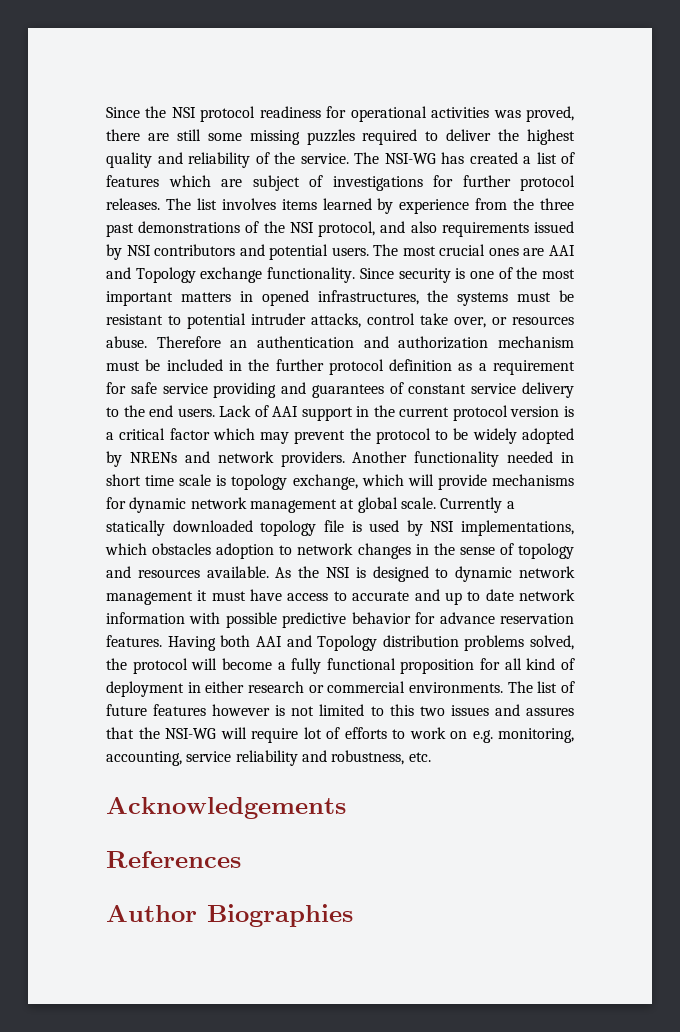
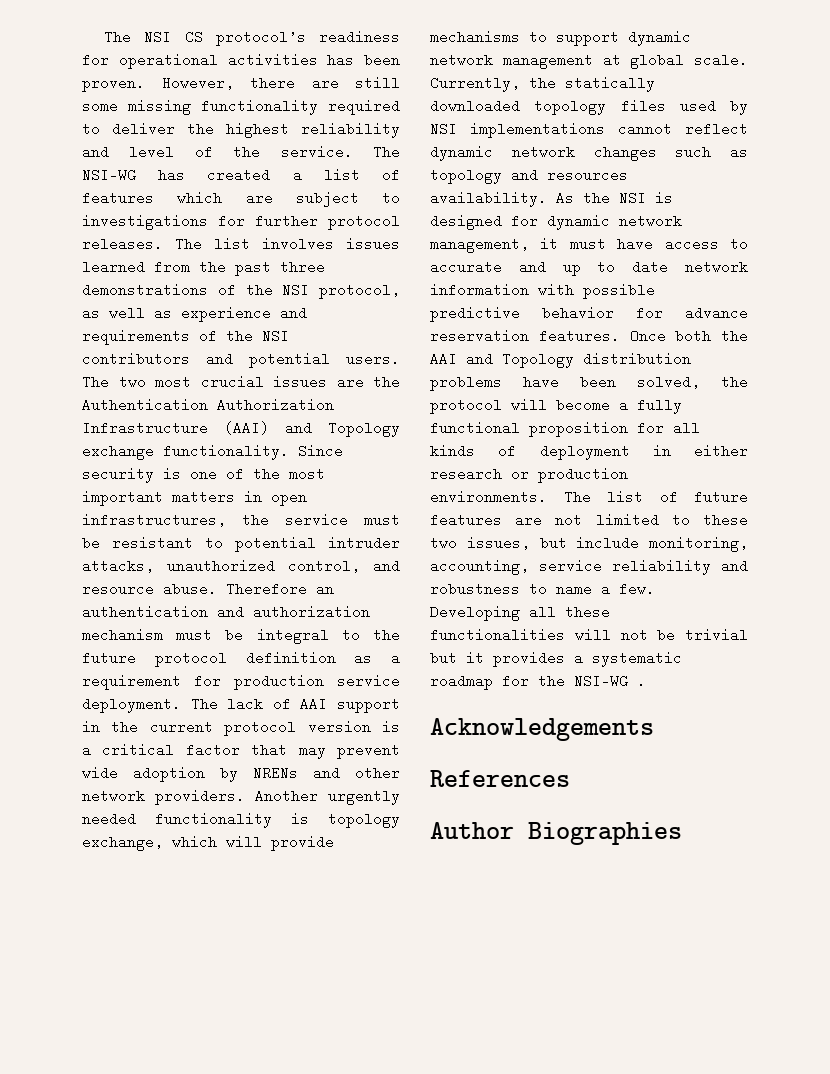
- Since the NSI protocol readiness for operational activities was proved, there are still some missing puzzles required to deliver the highest quality and reliability of the service.
+ The NSI CS protocol’s readiness for operational activities has been proven. However, there are still some missing functionality required to deliver the highest reliability and level of the service.
- The NSI-WG has created a list of features which are subject of investigations for further protocol releases.
+ The NSI-WG has created a list of features which are subject to investigations for further protocol releases.
- The list involves items learned by experience from the three past demonstrations of the NSI protocol, and also requirements issued by NSI contributors and potential users.
+ The list involves issues learned from the past three demonstrations of the NSI protocol, as well as experience and requirements of the NSI contributors and potential users.
- The most crucial ones are AAI and Topology exchange functionality.
+ The two most crucial issues are the Authentication Authorization Infrastructure (AAI) and Topology exchange functionality.
- Since security is one of the most important matters in opened infrastructures, the systems must be resistant to potential intruder attacks, control take over, or resources abuse.
+ Since security is one of the most important matters in open infrastructures, the service must be resistant to potential intruder attacks, unauthorized control, and resource abuse.
- Therefore an authentication and authorization mechanism must be included in the further protocol definition as a requirement for safe service providing and guarantees of constant service delivery to the end users. Lack of AAI support in the current protocol version is a critical factor which may prevent the protocol to be widely adopted by NRENs and network providers.
+ Therefore an authentication and authorization mechanism must be integral to the future protocol definition as a requirement for production service deployment. The lack of AAI support in the current protocol version is a critical factor that may prevent wide adoption by NRENs and other network providers.
- Another functionality needed in short time scale is topology exchange, which will provide mechanisms for dynamic network management at global scale.
+ Another urgently needed functionality is topology exchange, which will provide mechanisms to support dynamic network management at global scale.
- Currently a statically downloaded topology file is used by NSI implementations, which obstacles adoption to network changes in the sense of topology and resources available.
+ Currently, the statically downloaded topology files used by NSI implementations cannot reflect dynamic network changes such as topology and resources availability.
- As the NSI is designed to dynamic network management it must have access to accurate and up to date network information with possible predictive behavior for advance reservation features.
+ As the NSI is designed for dynamic network management, it must have access to accurate and up to date network information with possible predictive behavior for advance reservation features.
- Having both AAI and Topology distribution problems solved, the protocol will become a fully functional proposition for all kind of deployment in either research or commercial environments.
+ Once both the AAI and Topology distribution problems have been solved, the protocol will become a fully functional proposition for all kinds of deployment in either research or production environments.
- The list of future features however is not limited to this two issues and assures that the NSI-WG will require lot of efforts to work on e.g. monitoring, accounting, service reliability and robustness, etc.
+ The list of future features are not limited to these two issues, but include monitoring, accounting, service reliability and robustness to name a few. Developing all these functionalities will not be trivial but it provides a systematic roadmap for the NSI-WG .

